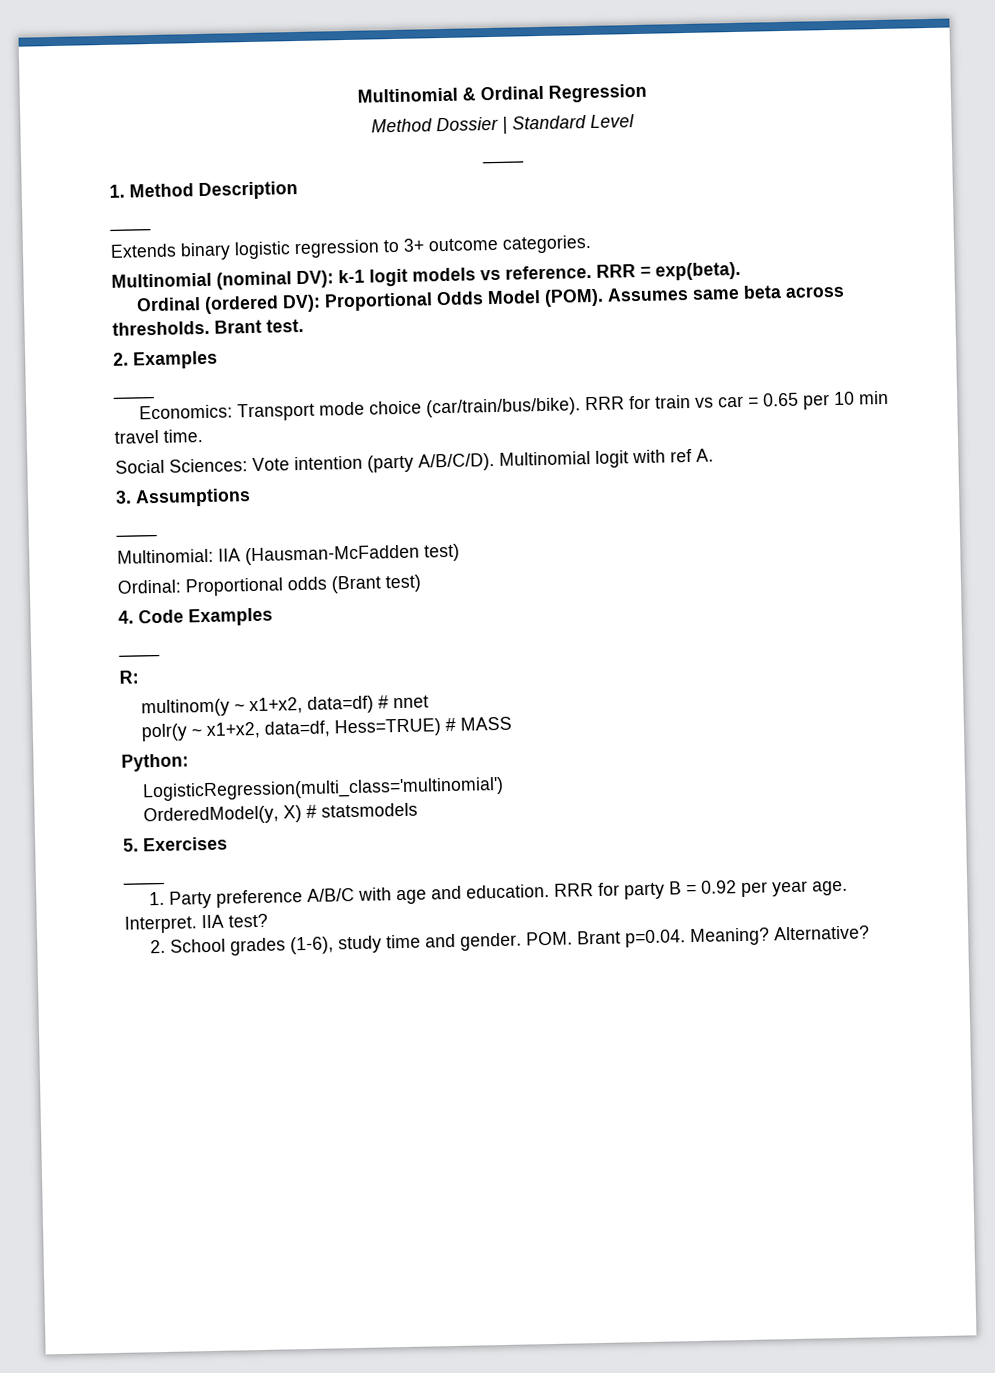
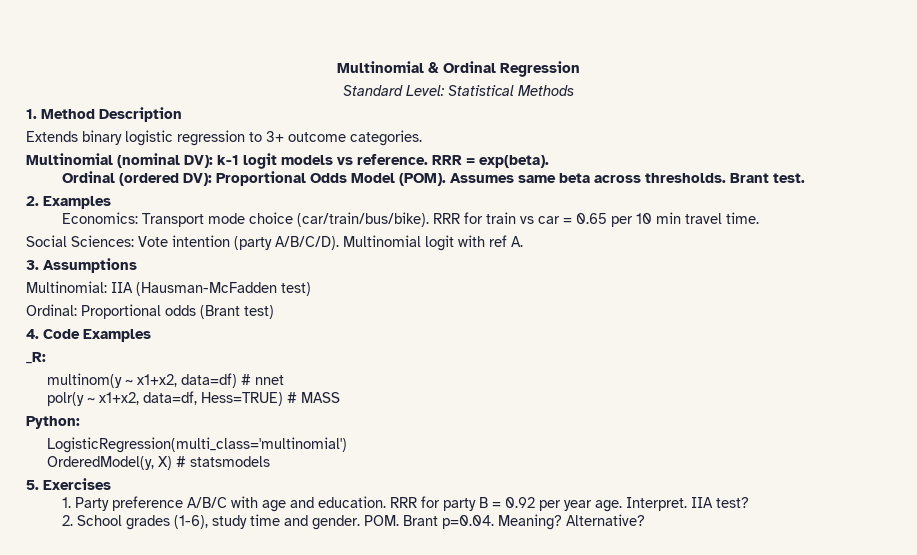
- Method Dossier | Standard Level
- ____
+ Standard Level: Statistical Methods
  1. Method Description
- ____
  2. Examples
- ____
  3. Assumptions
- ____
  4. Code Examples
- ____
- R:
+ _R:
  5. Exercises
- ____

